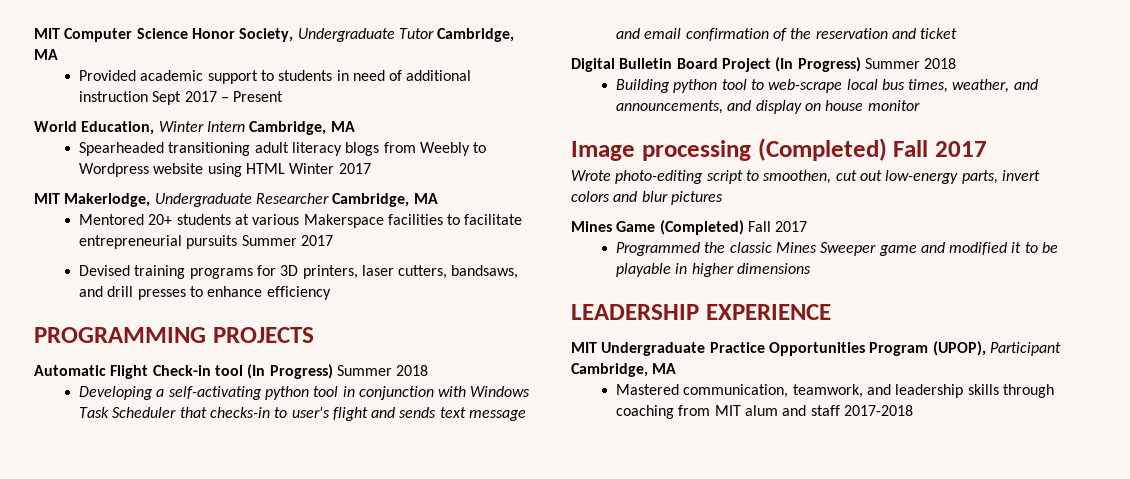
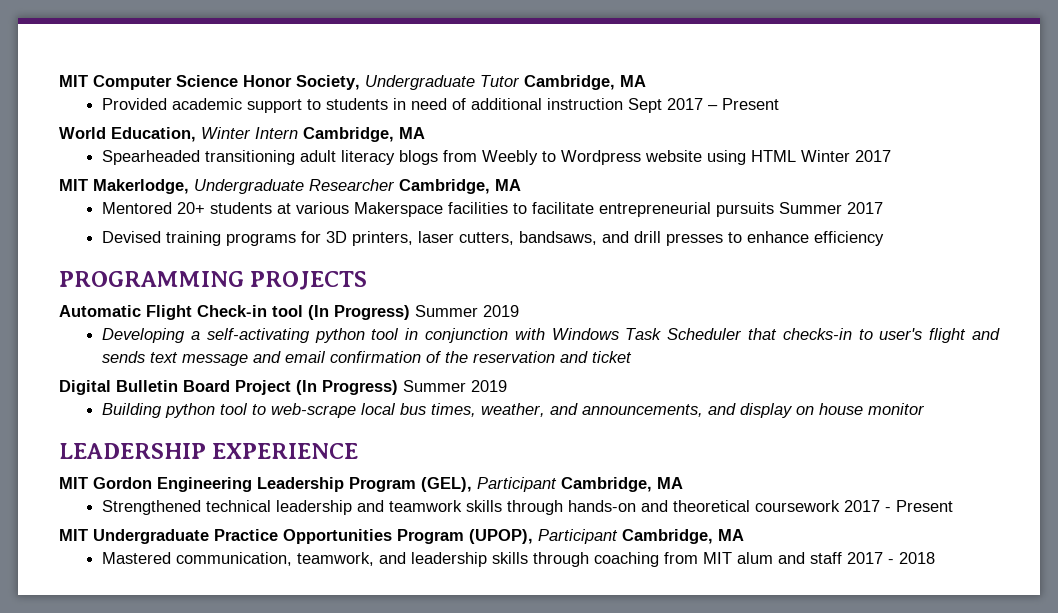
- Automatic Flight Check-in tool (In Progress) Summer 2018
+ Automatic Flight Check-in tool (In Progress) Summer 2019
- Digital Bulletin Board Project (In Progress) Summer 2018
+ Digital Bulletin Board Project (In Progress) Summer 2019
- Image processing (Completed) Fall 2017
- Wrote photo-editing script to smoothen, cut out low-energy parts, invert colors and blur pictures
- Mines Game (Completed) Fall 2017
- Programmed the classic Mines Sweeper game and modified it to be playable in higher dimensions
  LEADERSHIP EXPERIENCE
+ MIT Gordon Engineering Leadership Program (GEL), Participant Cambridge, MA
+ Strengthened technical leadership and teamwork skills through hands-on and theoretical coursework 2017 - Present
- Mastered communication, teamwork, and leadership skills through coaching from MIT alum and staff 2017-2018
+ Mastered communication, teamwork, and leadership skills through coaching from MIT alum and staff 2017 - 2018

